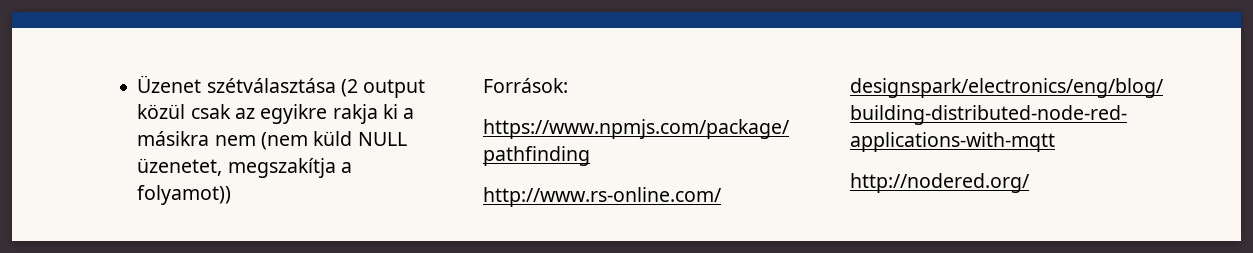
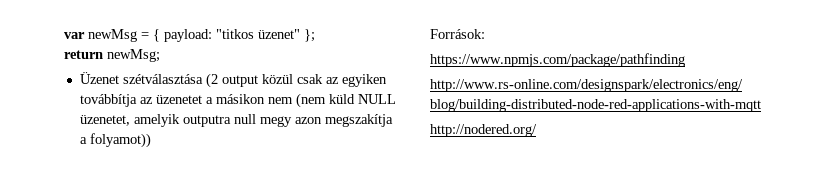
+ var newMsg = { payload: "titkos üzenet" };
+ return newMsg;
- Üzenet szétválasztása (2 output közül csak az egyikre rakja ki a másikra nem (nem küld NULL üzenetet, megszakítja a folyamot))
+ Üzenet szétválasztása (2 output közül csak az egyiken továbbítja az üzenetet a másikon nem (nem küld NULL üzenetet, amelyik outputra null megy azon megszakítja a folyamot))

